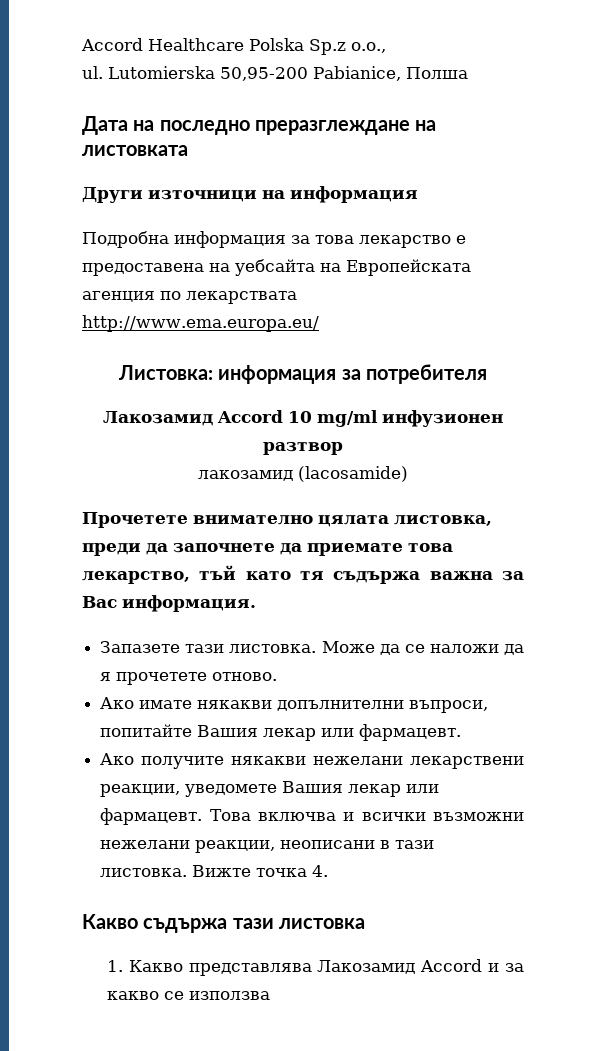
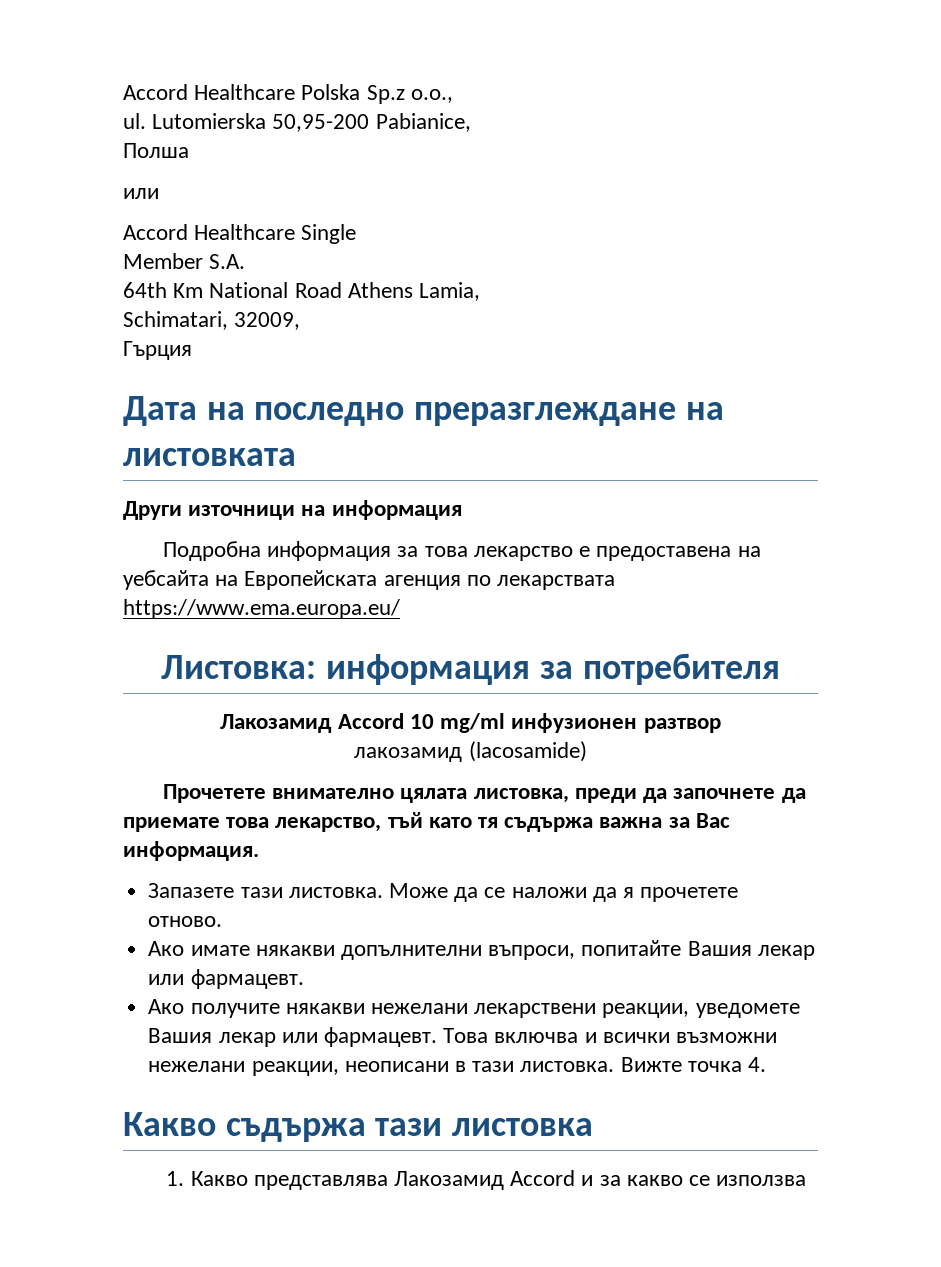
- Lutomierska 50,95-200 Pabianice, Полша
+ Lutomierska 50,95-200 Pabianice,
+ Полша
+ или
+ Accord Healthcare Single
+ Member S.A.
+ 64th Km National Road Athens Lamia,
+ Schimatari, 32009,
+ Гърция
- Подробна информация за това лекарствo е предоставена на уебсайта на Европейската агенция по лекарствата http://www.ema.europa.eu/
+ Подробна информация за това лекарствo е предоставена на уебсайта на Европейската агенция по лекарствата https://www.ema.europa.eu/

